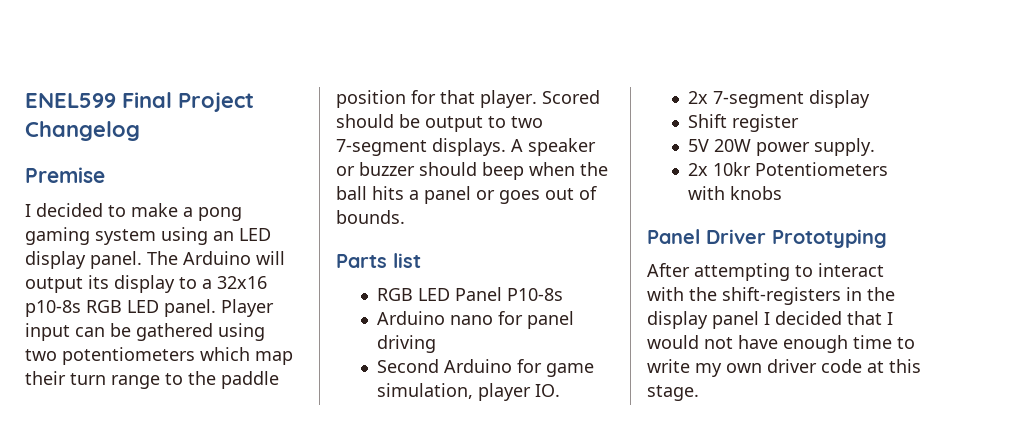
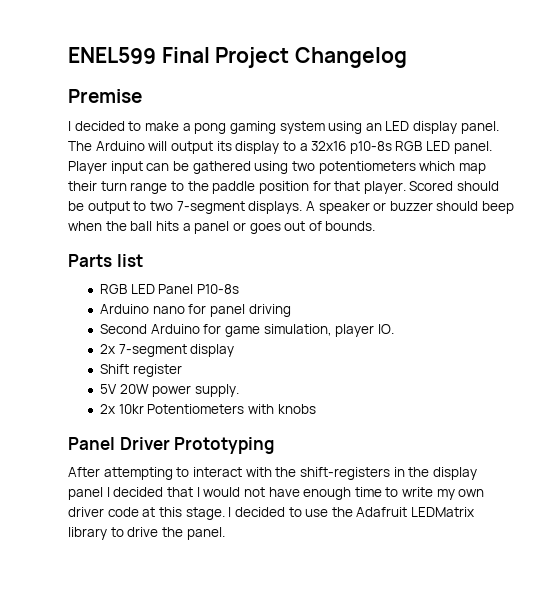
+ I decided to use the Adafruit LEDMatrix library to drive the panel.

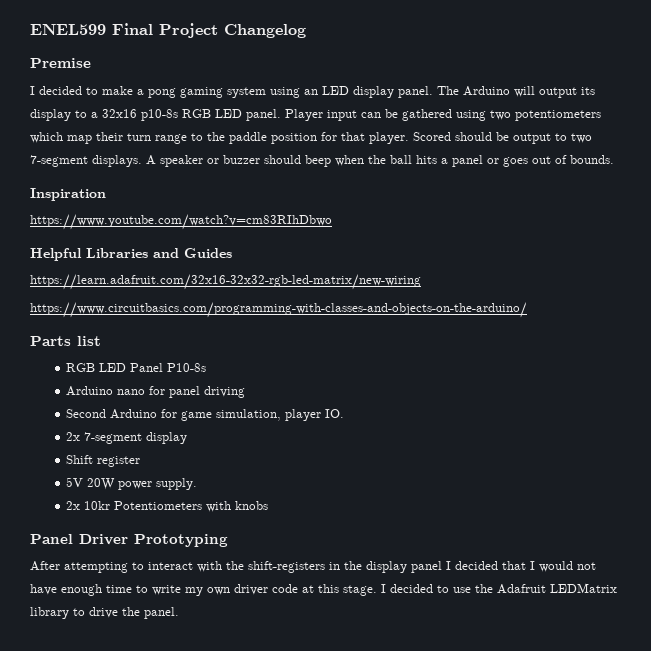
+ Inspiration
+ https://www.youtube.com/watch?v=cm83RIhDbwo
+ Helpful Libraries and Guides
+ https://learn.adafruit.com/32x16-32x32-rgb-led-matrix/new-wiring
+ https://www.circuitbasics.com/programming-with-classes-and-objects-on-the-arduino/

